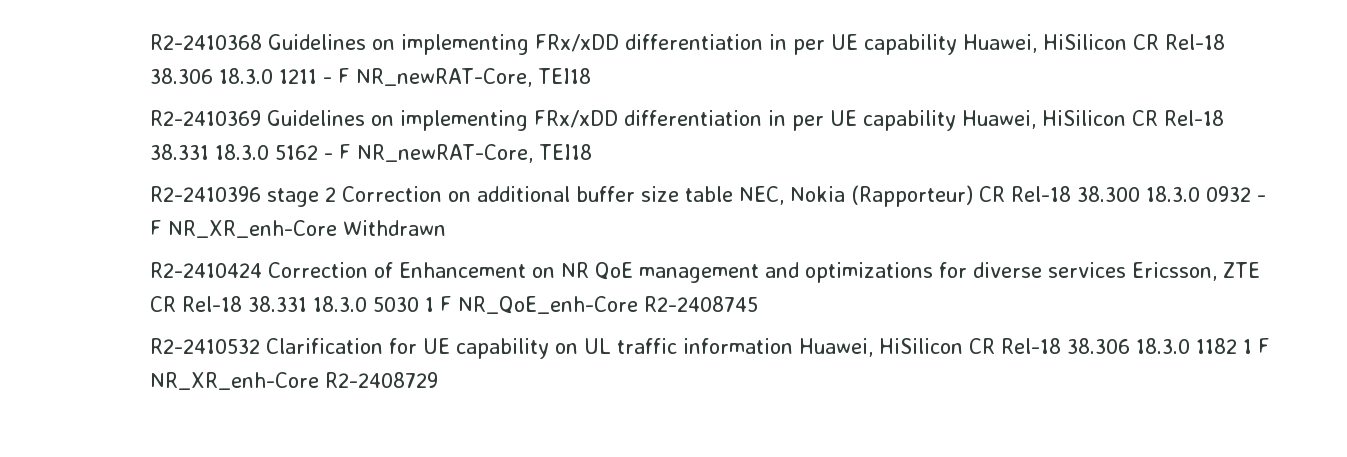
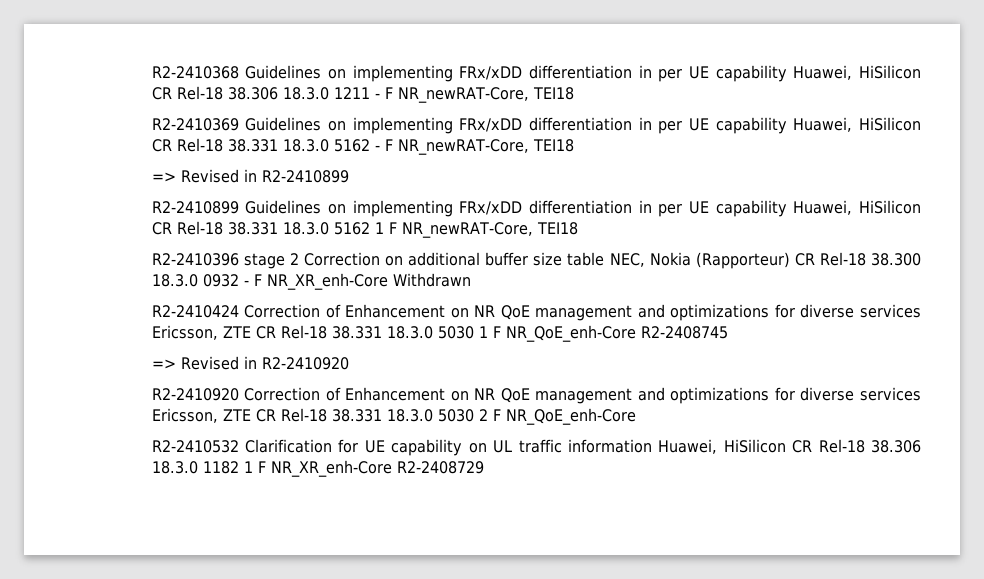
+ => Revised in R2-2410899
+ R2-2410899 Guidelines on implementing FRx/xDD differentiation in per UE capability Huawei, HiSilicon CR Rel-18 38.331 18.3.0 5162 1 F NR_newRAT-Core, TEI18
+ => Revised in R2-2410920
+ R2-2410920 Correction of Enhancement on NR QoE management and optimizations for diverse services Ericsson, ZTE CR Rel-18 38.331 18.3.0 5030 2 F NR_QoE_enh-Core

